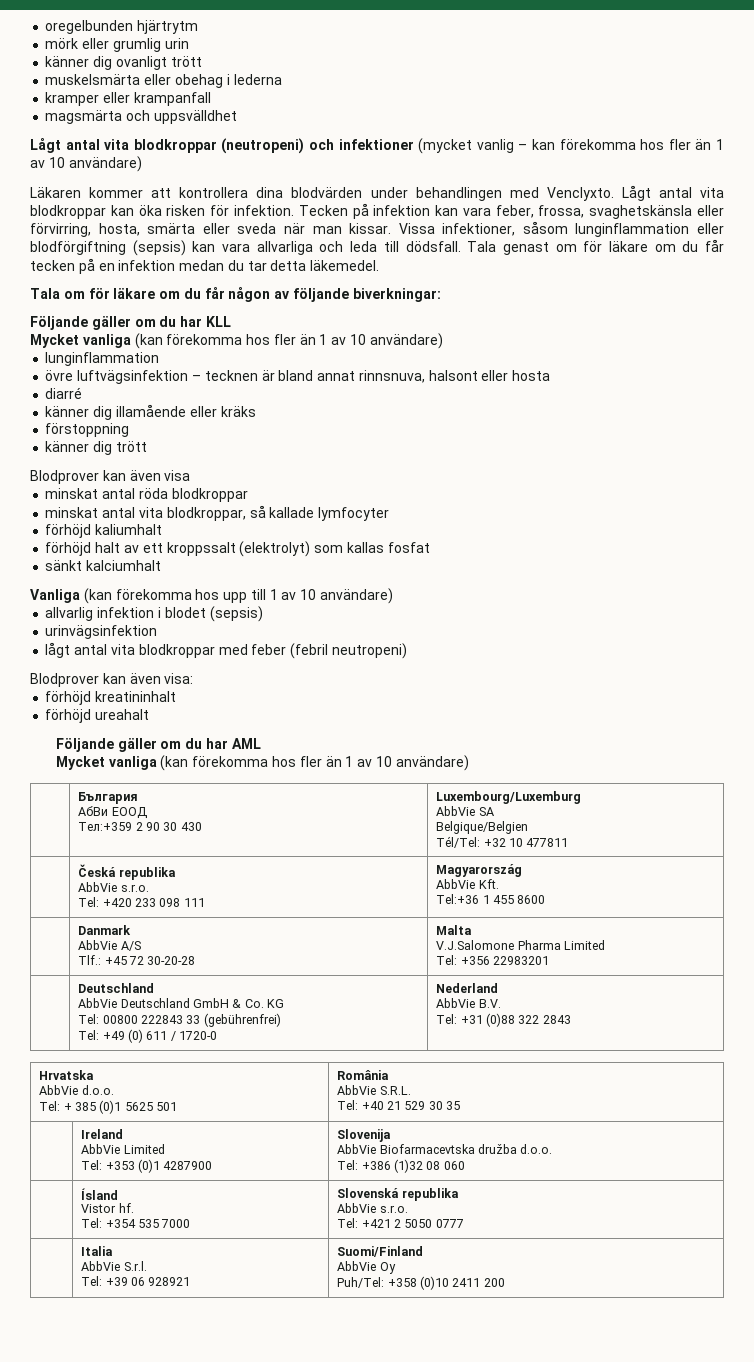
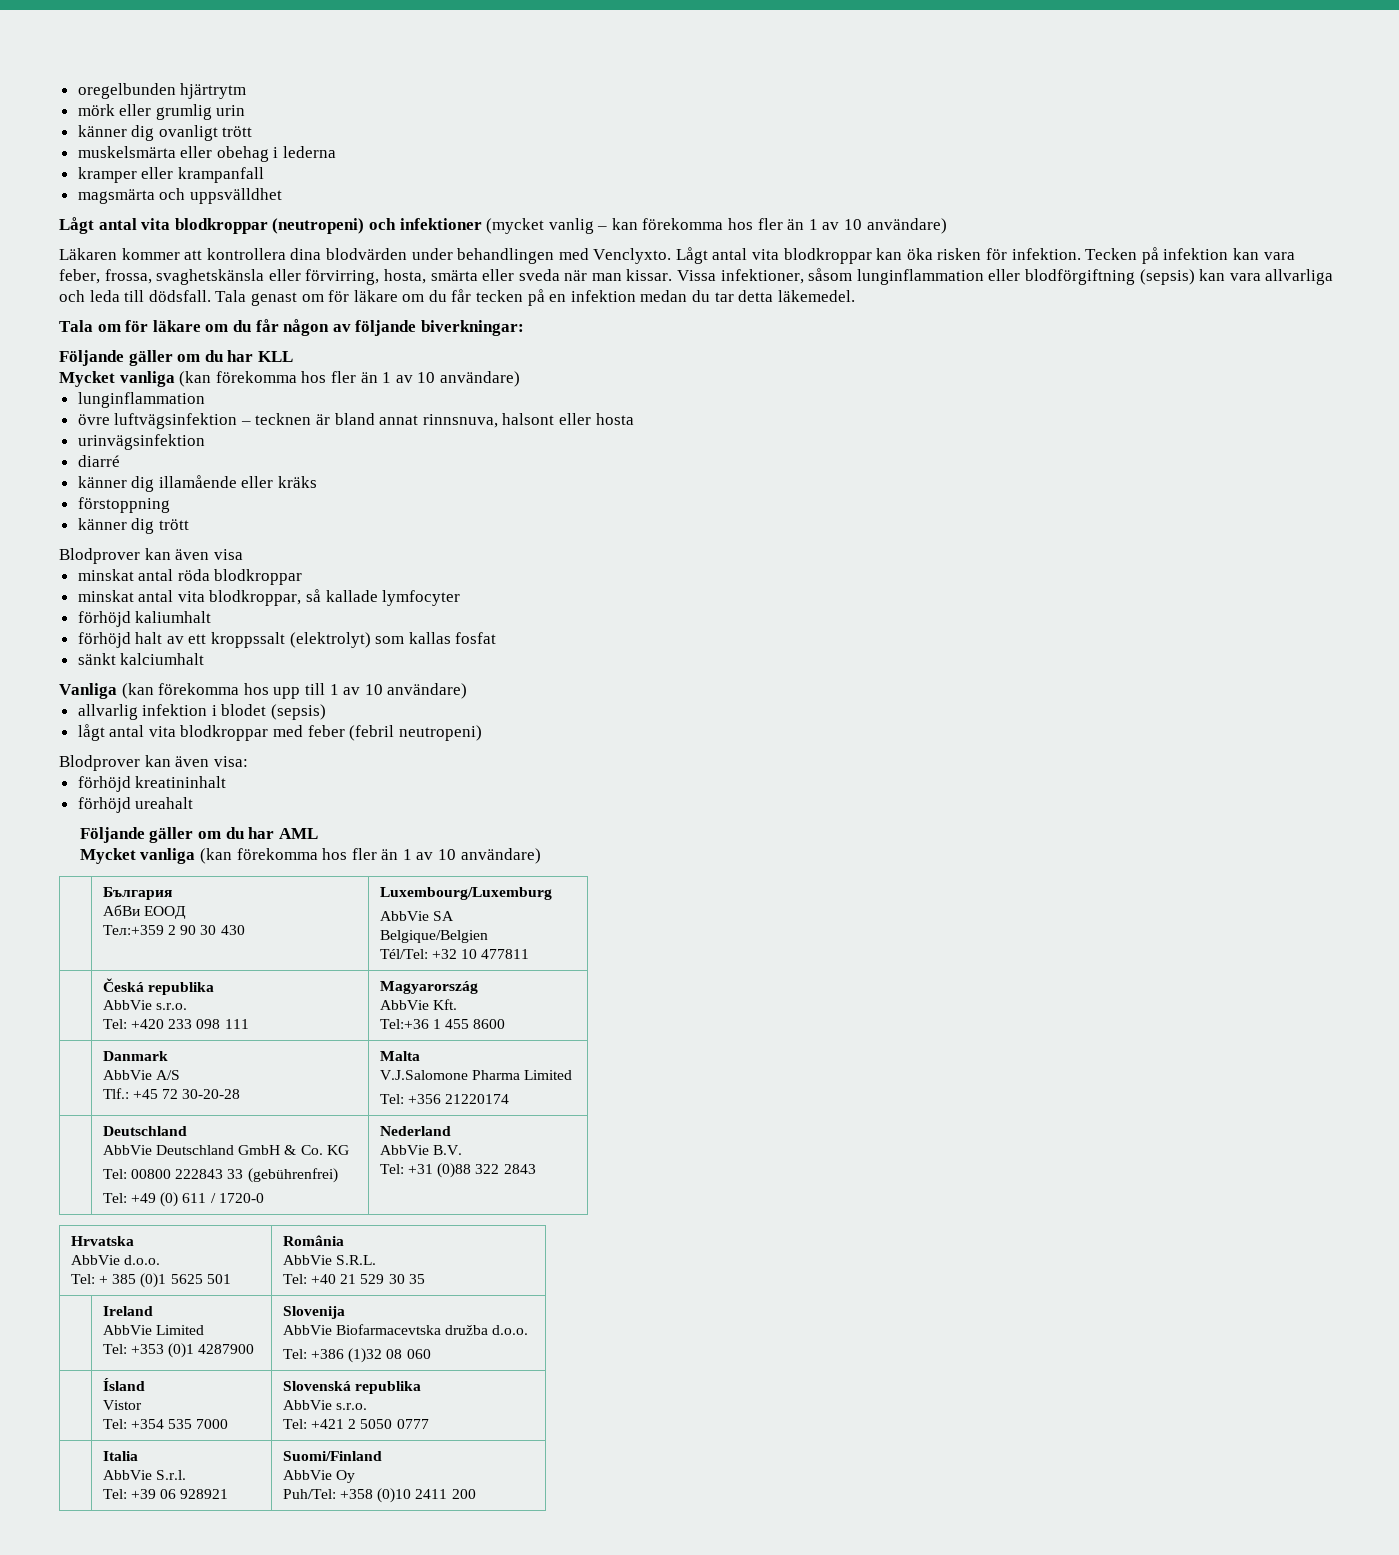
+ urinvägsinfektion
- urinvägsinfektion
  | Danmark
  AbbVie A/S
  Tlf.: +45 72 30-20-28 | Malta
  V.J.Salomone Pharma Limited
- Tel: +356 22983201
+ Tel: +356 21220174
  | Ísland
- Vistor hf.
+ Vistor

